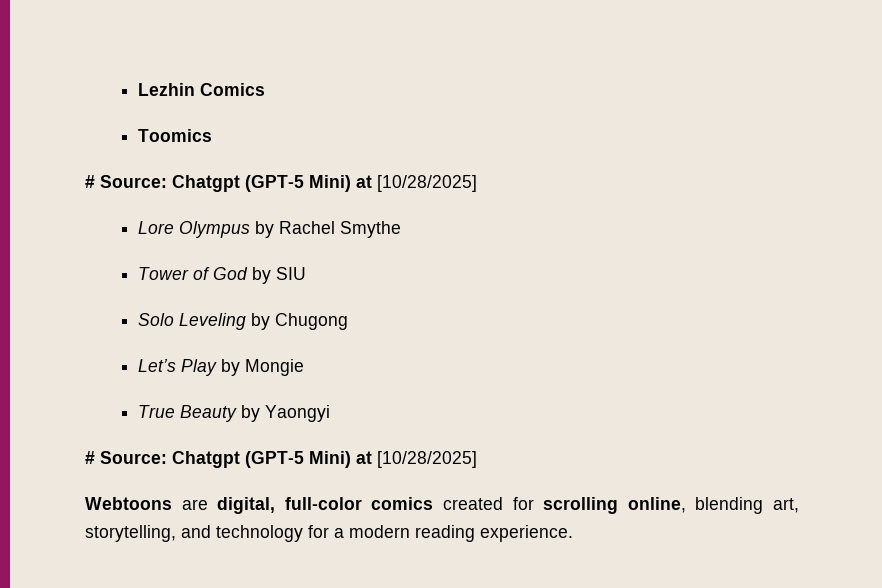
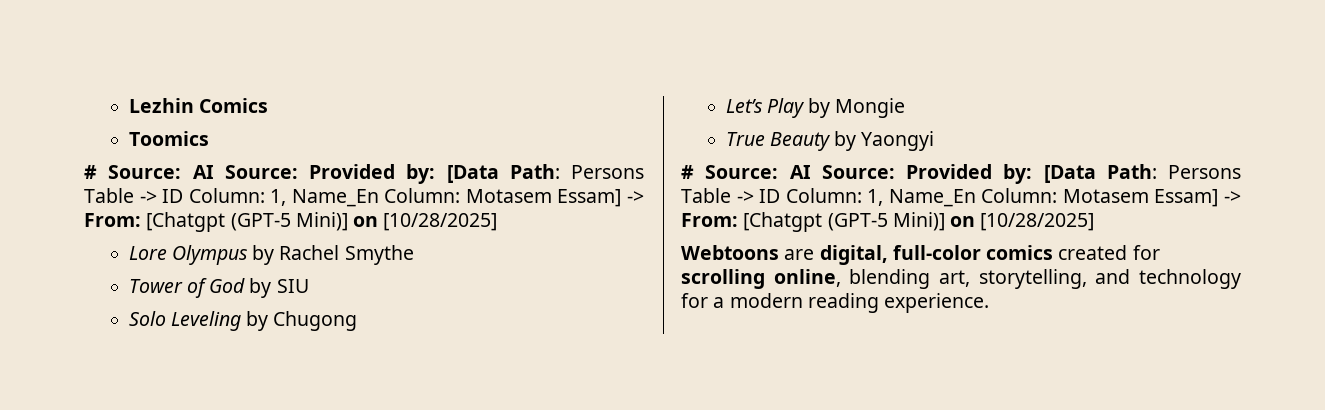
  Toomics
- # Source: Chatgpt (GPT‑5 Mini) at [10/28/2025]
+ # Source: AI Source: Provided by: [Data Path: Persons Table -> ID Column: 1, Name_En Column: Motasem Essam] -> From: [Chatgpt (GPT‑5 Mini)] on [10/28/2025]
  True Beauty by Yaongyi
- # Source: Chatgpt (GPT‑5 Mini) at [10/28/2025]
+ # Source: AI Source: Provided by: [Data Path: Persons Table -> ID Column: 1, Name_En Column: Motasem Essam] -> From: [Chatgpt (GPT‑5 Mini)] on [10/28/2025]

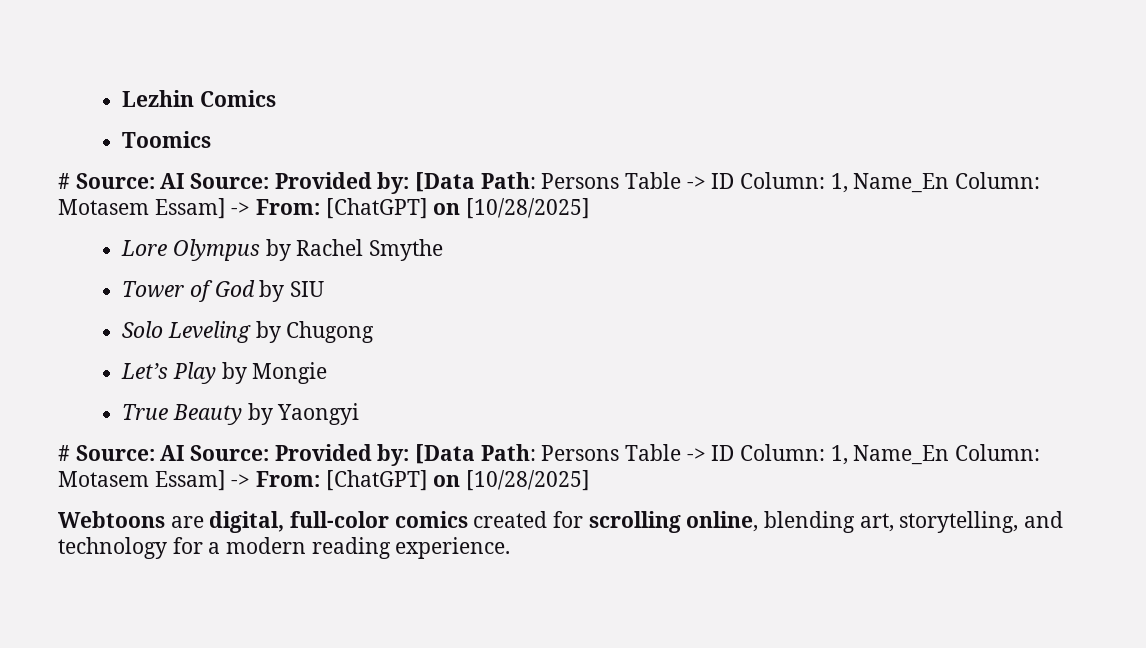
  Toomics
- # Source: AI Source: Provided by: [Data Path: Persons Table -> ID Column: 1, Name_En Column: Motasem Essam] -> From: [Chatgpt (GPT‑5 Mini)] on [10/28/2025]
+ # Source: AI Source: Provided by: [Data Path: Persons Table -> ID Column: 1, Name_En Column: Motasem Essam] -> From: [ChatGPT] on [10/28/2025]
  True Beauty by Yaongyi
- # Source: AI Source: Provided by: [Data Path: Persons Table -> ID Column: 1, Name_En Column: Motasem Essam] -> From: [Chatgpt (GPT‑5 Mini)] on [10/28/2025]
+ # Source: AI Source: Provided by: [Data Path: Persons Table -> ID Column: 1, Name_En Column: Motasem Essam] -> From: [ChatGPT] on [10/28/2025]

